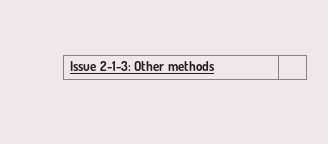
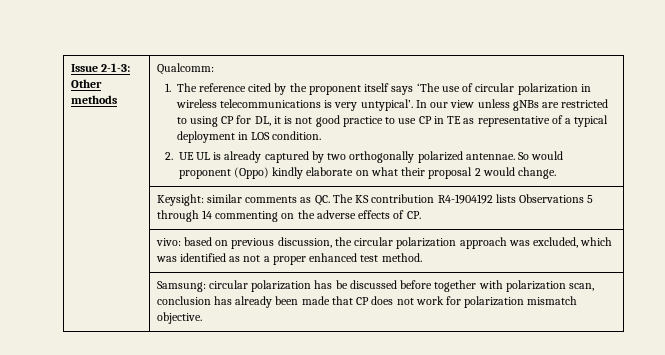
+ Qualcomm:
+ 1. The reference cited by the proponent itself says ‘The use of circular polarization in wireless telecommunications is very untypical’. In our view unless gNBs are restricted to using CP for DL, it is not good practice to use CP in TE as representative of a typical deployment in LOS condition.
+ 2. UE UL is already captured by two orthogonally polarized antennae. So would proponent (Oppo) kindly elaborate on what their proposal 2 would change.
+ | Keysight: similar comments as QC. The KS contribution R4-1904192 lists Observations 5 through 14 commenting on the adverse effects of CP.
+ | vivo: based on previous discussion, the circular polarization approach was excluded, which was identified as not a proper enhanced test method.
+ | Samsung: circular polarization has be discussed before together with polarization scan, conclusion has already been made that CP does not work for polarization mismatch objective.

